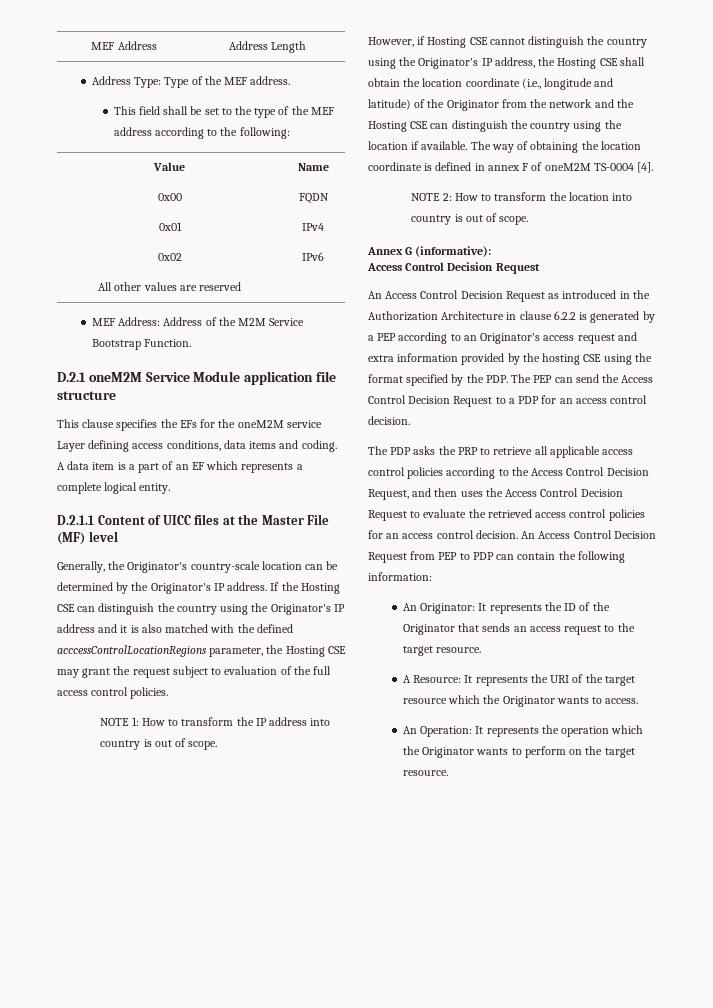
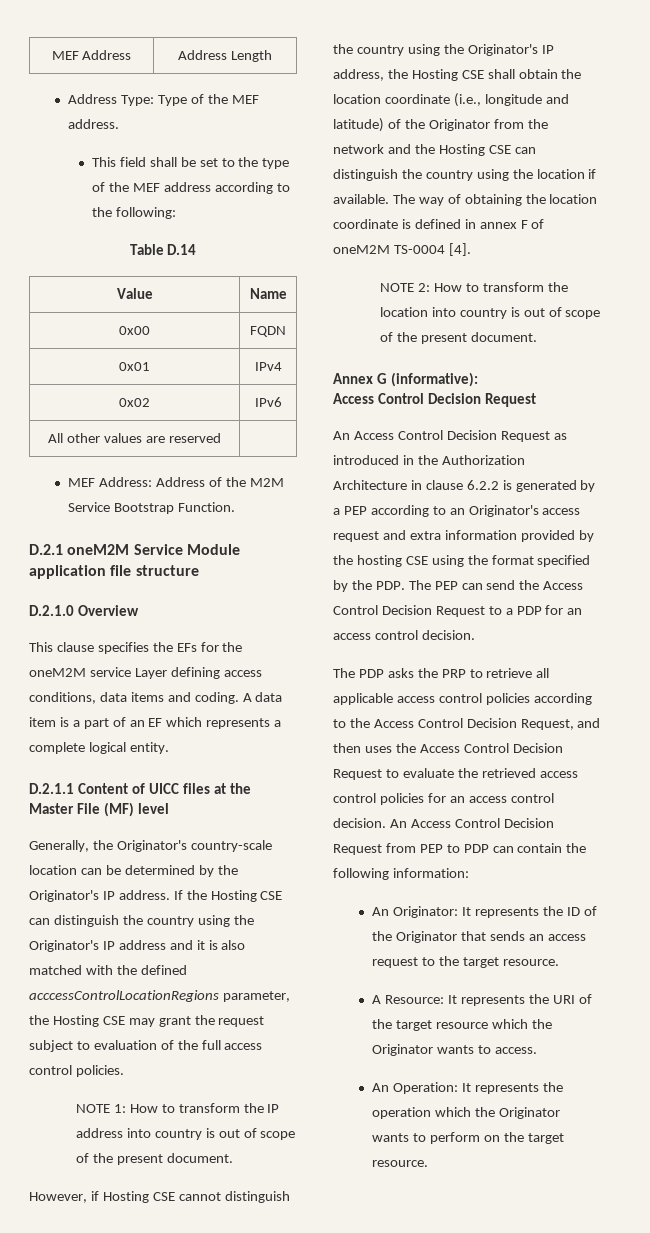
+ Table D.14
+ D.2.1.0 Overview
- NOTE 1: How to transform the IP address into country is out of scope.
+ NOTE 1: How to transform the IP address into country is out of scope of the present document.
- NOTE 2: How to transform the location into country is out of scope.
+ NOTE 2: How to transform the location into country is out of scope of the present document.

